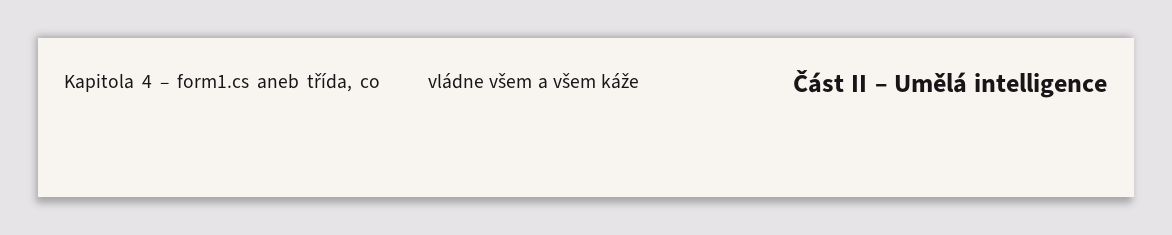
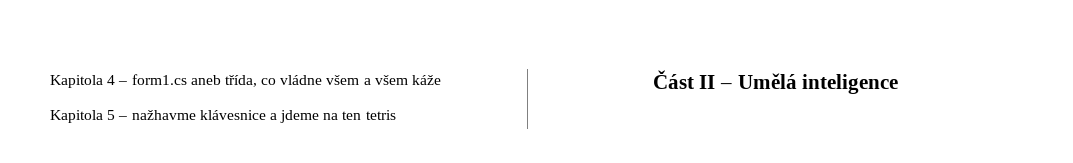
+ Kapitola 5 – nažhavme klávesnice a jdeme na ten tetris
- Část II – Umělá intelligence
+ Část II – Umělá inteligence

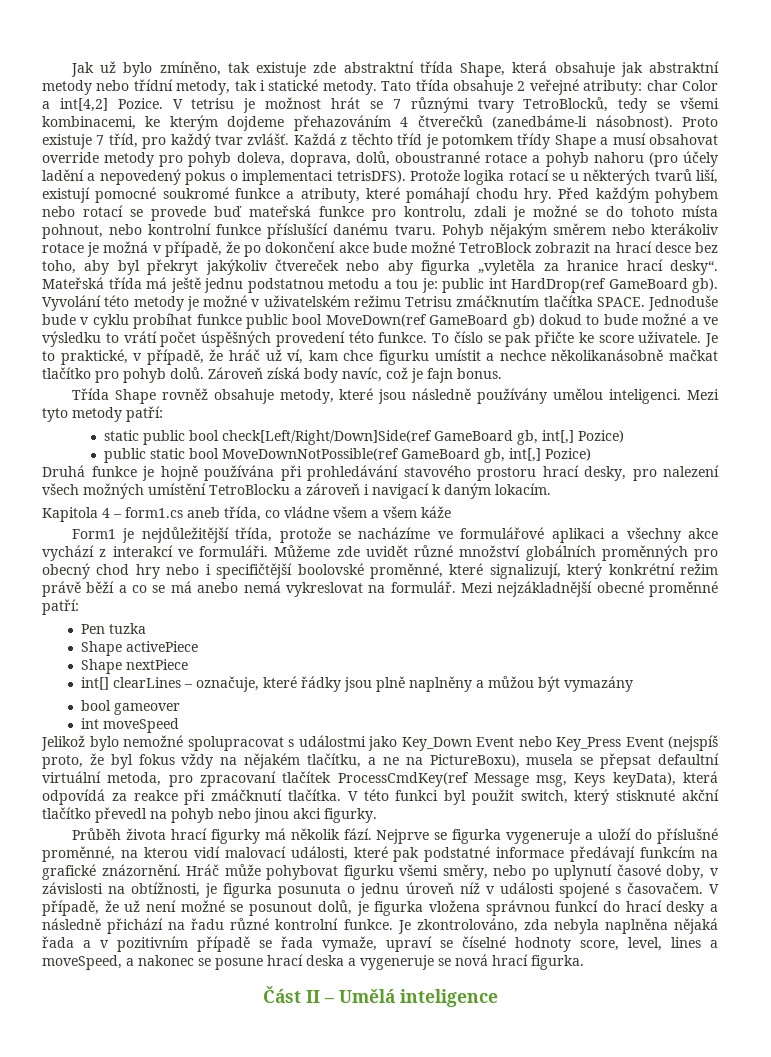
+ Jak už bylo zmíněno, tak existuje zde abstraktní třída Shape, která obsahuje jak abstraktní metody nebo třídní metody, tak i statické metody. Tato třída obsahuje 2 veřejné atributy: char Color a int[4,2] Pozice. V tetrisu je možnost hrát se 7 různými tvary TetroBlocků, tedy se všemi kombinacemi, ke kterým dojdeme přehazováním 4 čtverečků (zanedbáme-li násobnost). Proto existuje 7 tříd, pro každý tvar zvlášť. Každá z těchto tříd je potomkem třídy Shape a musí obsahovat override metody pro pohyb doleva, doprava, dolů, oboustranné rotace a pohyb nahoru (pro účely ladění a nepovedený pokus o implementaci tetrisDFS). Protože logika rotací se u některých tvarů liší, existují pomocné soukromé funkce a atributy, které pomáhají chodu hry. Před každým pohybem nebo rotací se provede buď mateřská funkce pro kontrolu, zdali je možné se do tohoto místa pohnout, nebo kontrolní funkce příslušící danému tvaru. Pohyb nějakým směrem nebo kterákoliv rotace je možná v případě, že po dokončení akce bude možné TetroBlock zobrazit na hrací desce bez toho, aby byl překryt jakýkoliv čtvereček nebo aby figurka „vyletěla za hranice hrací desky“. Mateřská třída má ještě jednu podstatnou metodu a tou je: public int HardDrop(ref GameBoard gb). Vyvolání této metody je možné v uživatelském režimu Tetrisu zmáčknutím tlačítka SPACE. Jednoduše bude v cyklu probíhat funkce public bool MoveDown(ref GameBoard gb) dokud to bude možné a ve výsledku to vrátí počet úspěšných provedení této funkce. To číslo se pak přičte ke score uživatele. Je to praktické, v případě, že hráč už ví, kam chce figurku umístit a nechce několikanásobně mačkat tlačítko pro pohyb dolů. Zároveň získá body navíc, což je fajn bonus.
+ Třída Shape rovněž obsahuje metody, které jsou následně používány umělou inteligenci. Mezi tyto metody patří:
+ static public bool check[Left/Right/Down]Side(ref GameBoard gb, int[,] Pozice)
+ public static bool MoveDownNotPossible(ref GameBoard gb, int[,] Pozice)
+ Druhá funkce je hojně používána při prohledávání stavového prostoru hrací desky, pro nalezení všech možných umístění TetroBlocku a zároveň i navigací k daným lokacím.
- Kapitola 5 – nažhavme klávesnice a jdeme na ten tetris
+ Form1 je nejdůležitější třída, protože se nacházíme ve formulářové aplikaci a všechny akce vychází z interakcí ve formuláři. Můžeme zde uvidět různé množství globálních proměnných pro obecný chod hry nebo i specifičtější boolovské proměnné, které signalizují, který konkrétní režim právě běží a co se má anebo nemá vykreslovat na formulář. Mezi nejzákladnější obecné proměnné patří:
+ Pen tuzka
+ Shape activePiece
+ Shape nextPiece
+ int[] clearLines – označuje, které řádky jsou plně naplněny a můžou být vymazány
+ bool gameover
+ int moveSpeed
+ Jelikož bylo nemožné spolupracovat s událostmi jako Key_Down Event nebo Key_Press Event (nejspíš proto, že byl fokus vždy na nějakém tlačítku, a ne na PictureBoxu), musela se přepsat defaultní virtuální metoda, pro zpracovaní tlačítek ProcessCmdKey(ref Message msg, Keys keyData), která odpovídá za reakce při zmáčknutí tlačítka. V této funkci byl použit switch, který stisknuté akční tlačítko převedl na pohyb nebo jinou akci figurky.
+ Průběh života hrací figurky má několik fází. Nejprve se figurka vygeneruje a uloží do příslušné proměnné, na kterou vidí malovací události, které pak podstatné informace předávají funkcím na grafické znázornění. Hráč může pohybovat figurku všemi směry, nebo po uplynutí časové doby, v závislosti na obtížnosti, je figurka posunuta o jednu úroveň níž v události spojené s časovačem. V případě, že už není možné se posunout dolů, je figurka vložena správnou funkcí do hrací desky a následně přichází na řadu různé kontrolní funkce. Je zkontrolováno, zda nebyla naplněna nějaká řada a v pozitivním případě se řada vymaže, upraví se číselné hodnoty score, level, lines a moveSpeed, a nakonec se posune hrací deska a vygeneruje se nová hrací figurka.

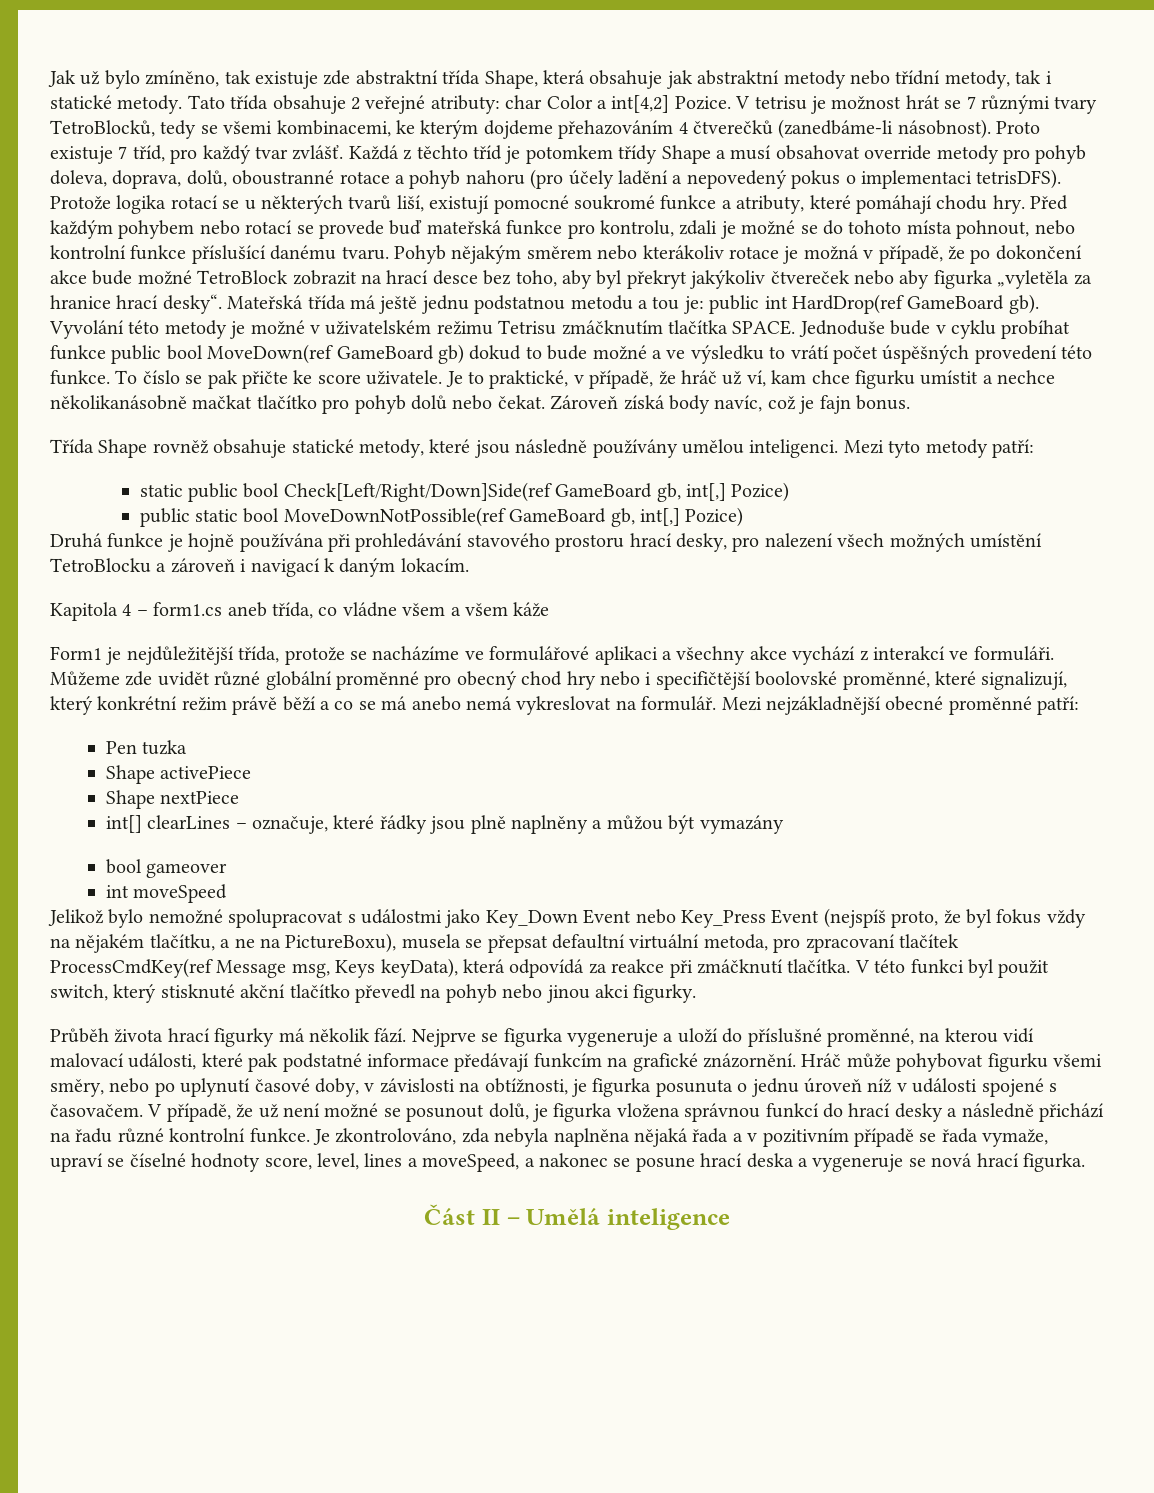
- Je to praktické, v případě, že hráč už ví, kam chce figurku umístit a nechce několikanásobně mačkat tlačítko pro pohyb dolů.
+ Je to praktické, v případě, že hráč už ví, kam chce figurku umístit a nechce několikanásobně mačkat tlačítko pro pohyb dolů nebo čekat.
- Třída Shape rovněž obsahuje metody, které jsou následně používány umělou inteligenci.
+ Třída Shape rovněž obsahuje statické metody, které jsou následně používány umělou inteligenci.
- static public bool check[Left/Right/Down]Side(ref GameBoard gb, int[,] Pozice)
+ static public bool Check[Left/Right/Down]Side(ref GameBoard gb, int[,] Pozice)
- Můžeme zde uvidět různé množství globálních proměnných pro obecný chod hry nebo i specifičtější boolovské proměnné, které signalizují, který konkrétní režim právě běží a co se má anebo nemá vykreslovat na formulář.
+ Můžeme zde uvidět různé globální proměnné pro obecný chod hry nebo i specifičtější boolovské proměnné, které signalizují, který konkrétní režim právě běží a co se má anebo nemá vykreslovat na formulář.

